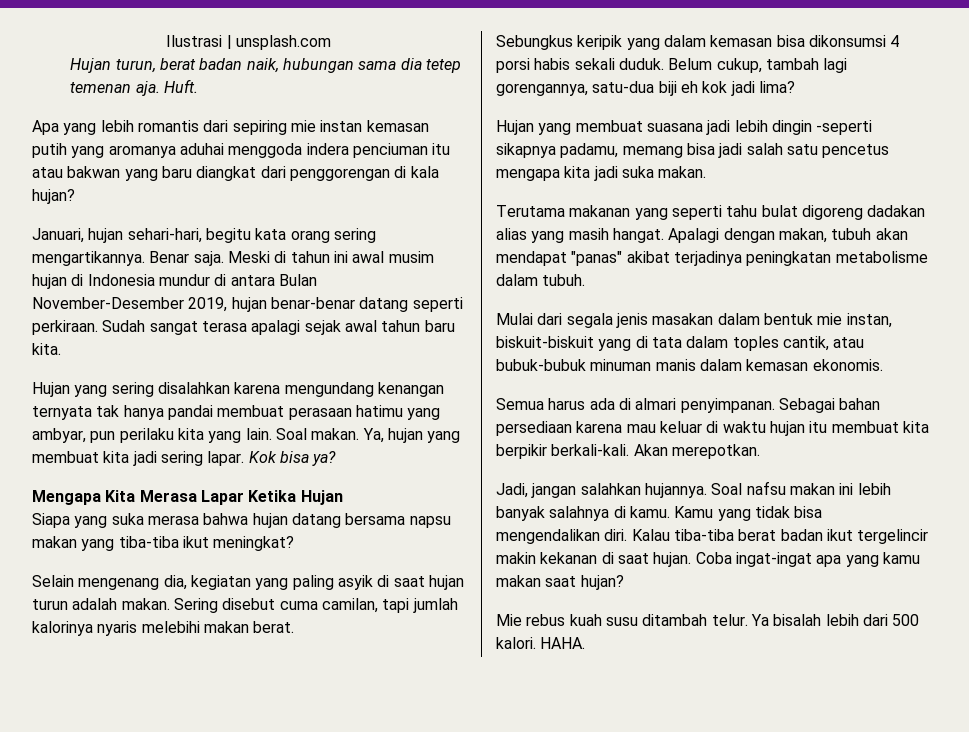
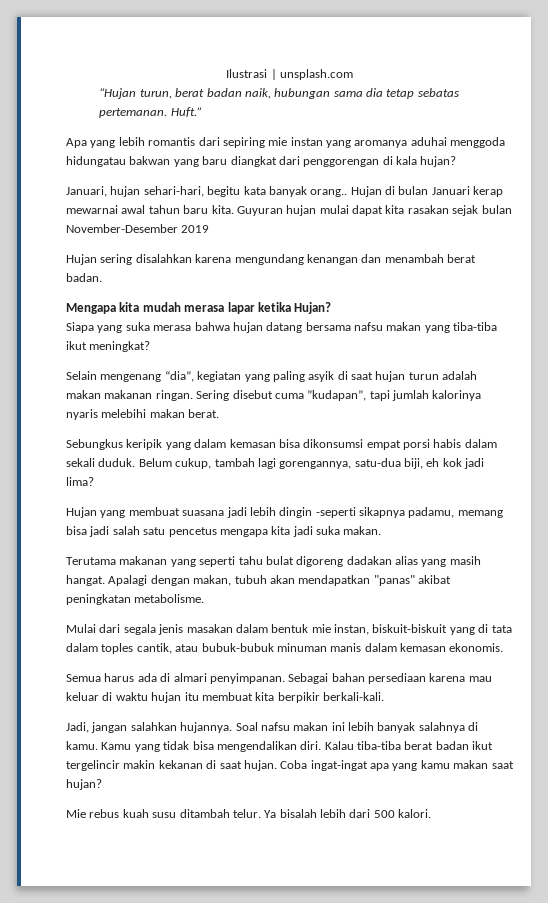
- Hujan turun, berat badan naik, hubungan sama dia tetep temenan aja. Huft.
+ “Hujan turun, berat badan naik, hubungan sama dia tetap sebatas pertemanan. Huft.”
- Apa yang lebih romantis dari sepiring mie instan kemasan putih yang aromanya aduhai menggoda indera penciuman itu atau bakwan yang baru diangkat dari penggorengan di kala hujan?
+ Apa yang lebih romantis dari sepiring mie instan yang aromanya aduhai menggoda hidungatau bakwan yang baru diangkat dari penggorengan di kala hujan?
- Januari, hujan sehari-hari, begitu kata orang sering mengartikannya. Benar saja. Meski di tahun ini awal musim hujan di Indonesia mundur di antara Bulan November-Desember 2019, hujan benar-benar datang seperti perkiraan. Sudah sangat terasa apalagi sejak awal tahun baru kita.
- Hujan yang sering disalahkan karena mengundang kenangan ternyata tak hanya pandai membuat perasaan hatimu yang ambyar, pun perilaku kita yang lain. Soal makan. Ya, hujan yang membuat kita jadi sering lapar. Kok bisa ya?
- Mengapa Kita Merasa Lapar Ketika Hujan
+ Januari, hujan sehari-hari, begitu kata banyak orang.. Hujan di bulan Januari kerap mewarnai awal tahun baru kita. Guyuran hujan mulai dapat kita rasakan sejak bulan November-Desember 2019
+ Hujan sering disalahkan karena mengundang kenangan dan menambah berat badan.
+ Mengapa kita mudah merasa lapar ketika Hujan?
- Siapa yang suka merasa bahwa hujan datang bersama napsu makan yang tiba-tiba ikut meningkat?
+ Siapa yang suka merasa bahwa hujan datang bersama nafsu makan yang tiba-tiba ikut meningkat?
- Selain mengenang dia, kegiatan yang paling asyik di saat hujan turun adalah makan.
+ Selain mengenang “dia”, kegiatan yang paling asyik di saat hujan turun adalah makan makanan ringan.
- Sering disebut cuma camilan, tapi jumlah kalorinya nyaris melebihi makan berat.
+ Sering disebut cuma ”kudapan”, tapi jumlah kalorinya nyaris melebihi makan berat.
- Sebungkus keripik yang dalam kemasan bisa dikonsumsi 4 porsi habis sekali duduk.
+ Sebungkus keripik yang dalam kemasan bisa dikonsumsi empat porsi habis dalam sekali duduk.
- Belum cukup, tambah lagi gorengannya, satu-dua biji eh kok jadi lima?
+ Belum cukup, tambah lagi gorengannya, satu-dua biji, eh kok jadi lima?
- Apalagi dengan makan, tubuh akan mendapat "panas" akibat terjadinya peningkatan metabolisme dalam tubuh.
+ Apalagi dengan makan, tubuh akan mendapatkan "panas" akibat peningkatan metabolisme.
- Akan merepotkan.
- HAHA.

